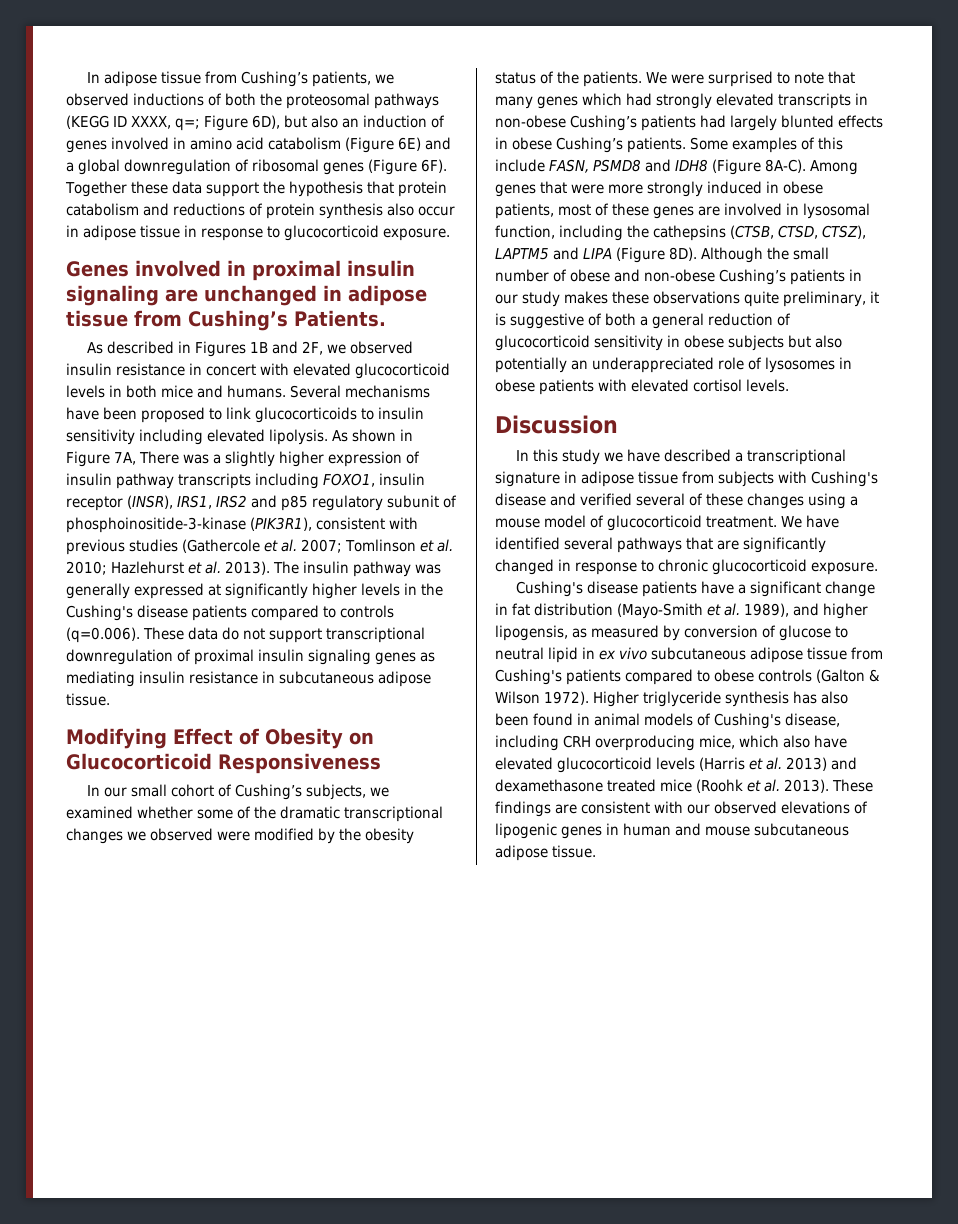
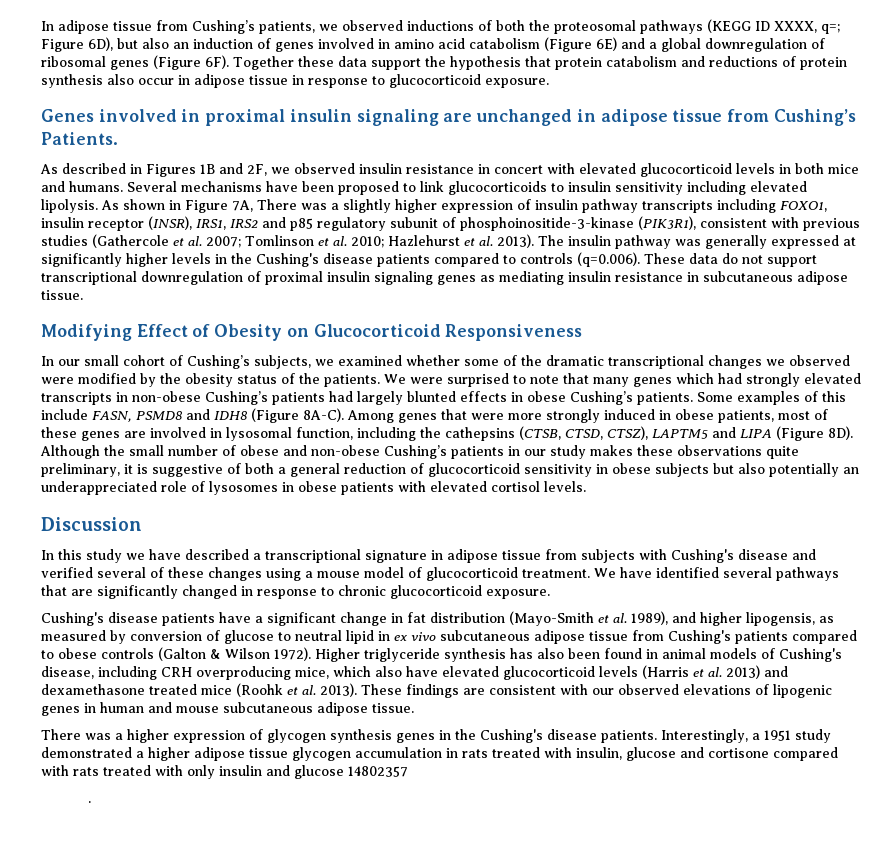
+ There was a higher expression of glycogen synthesis genes in the Cushing's disease patients. Interestingly, a 1951 study demonstrated a higher adipose tissue glycogen accumulation in rats treated with insulin, glucose and cortisone compared with rats treated with only insulin and glucose 14802357
+ .

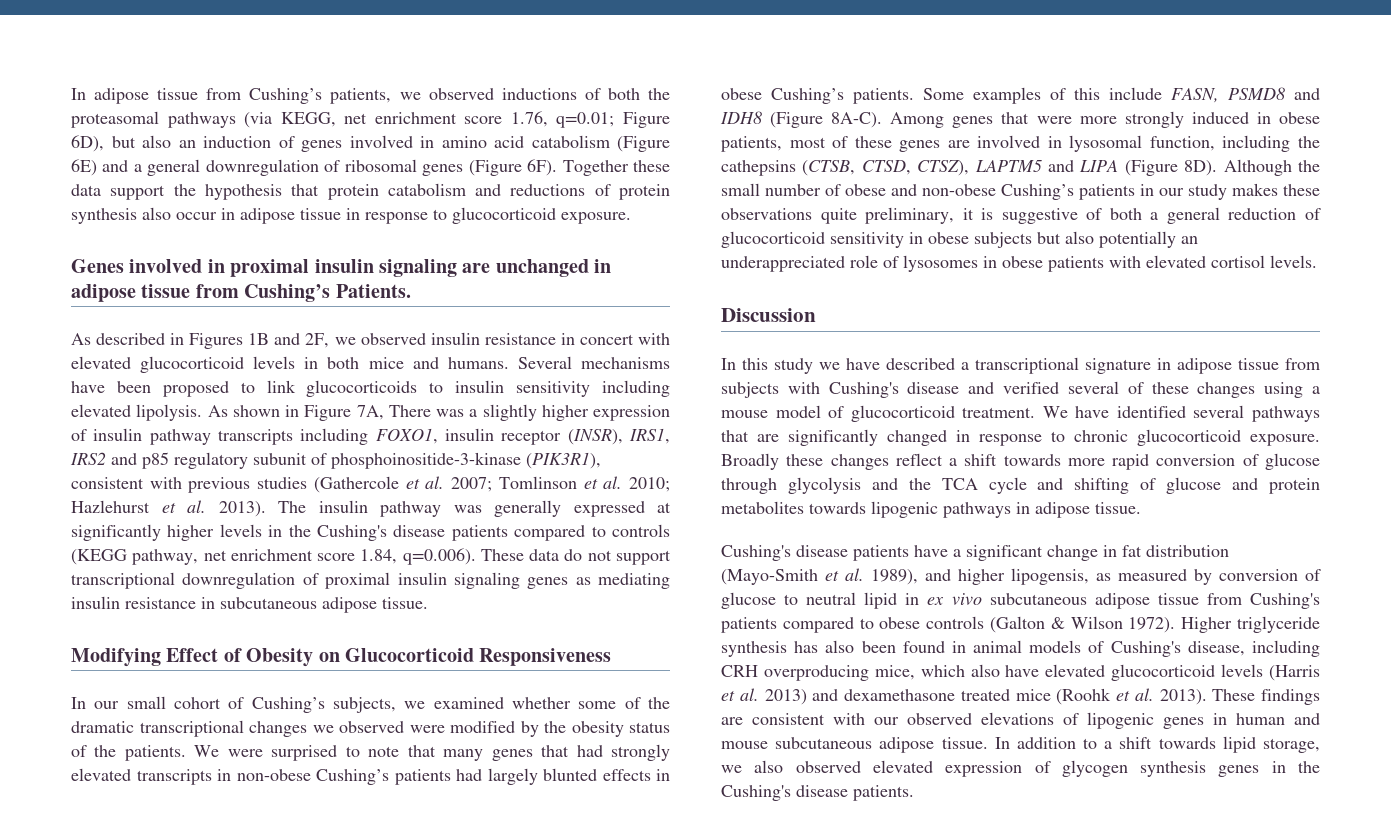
- In adipose tissue from Cushing’s patients, we observed inductions of both the proteosomal pathways (KEGG ID XXXX, q=; Figure 6D), but also an induction of genes involved in amino acid catabolism (Figure 6E) and a global downregulation of ribosomal genes (Figure 6F).
+ In adipose tissue from Cushing’s patients, we observed inductions of both the proteasomal pathways (via KEGG, net enrichment score 1.76, q=0.01; Figure 6D), but also an induction of genes involved in amino acid catabolism (Figure 6E) and a general downregulation of ribosomal genes (Figure 6F).
- The insulin pathway was generally expressed at significantly higher levels in the Cushing's disease patients compared to controls (q=0.006). These data do not support transcriptional downregulation of proximal insulin signaling genes as mediating insulin resistance in subcutaneous adipose tissue.
+ The insulin pathway was generally expressed at significantly higher levels in the Cushing's disease patients compared to controls (KEGG pathway, net enrichment score 1.84, q=0.006). These data do not support transcriptional downregulation of proximal insulin signaling genes as mediating insulin resistance in subcutaneous adipose tissue.
- We were surprised to note that many genes which had strongly elevated transcripts in non-obese Cushing’s patients had largely blunted effects in obese Cushing’s patients.
+ We were surprised to note that many genes that had strongly elevated transcripts in non-obese Cushing’s patients had largely blunted effects in obese Cushing’s patients.
+ Broadly these changes reflect a shift towards more rapid conversion of glucose through glycolysis and the TCA cycle and shifting of glucose and protein metabolites towards lipogenic pathways in adipose tissue.
- These findings are consistent with our observed elevations of lipogenic genes in human and mouse subcutaneous adipose tissue.
- There was a higher expression of glycogen synthesis genes in the Cushing's disease patients. Interestingly, a 1951 study demonstrated a higher adipose tissue glycogen accumulation in rats treated with insulin, glucose and cortisone compared with rats treated with only insulin and glucose 14802357
- .
+ These findings are consistent with our observed elevations of lipogenic genes in human and mouse subcutaneous adipose tissue. In addition to a shift towards lipid storage, we also observed elevated expression of glycogen synthesis genes in the Cushing's disease patients.

